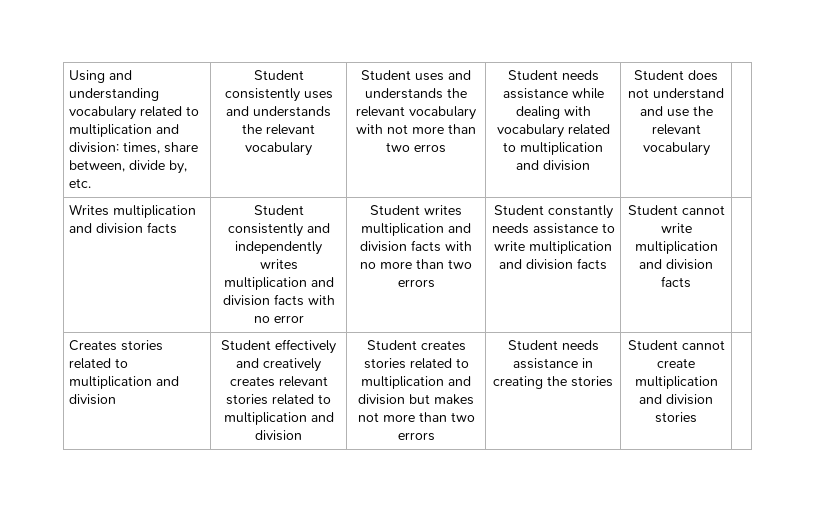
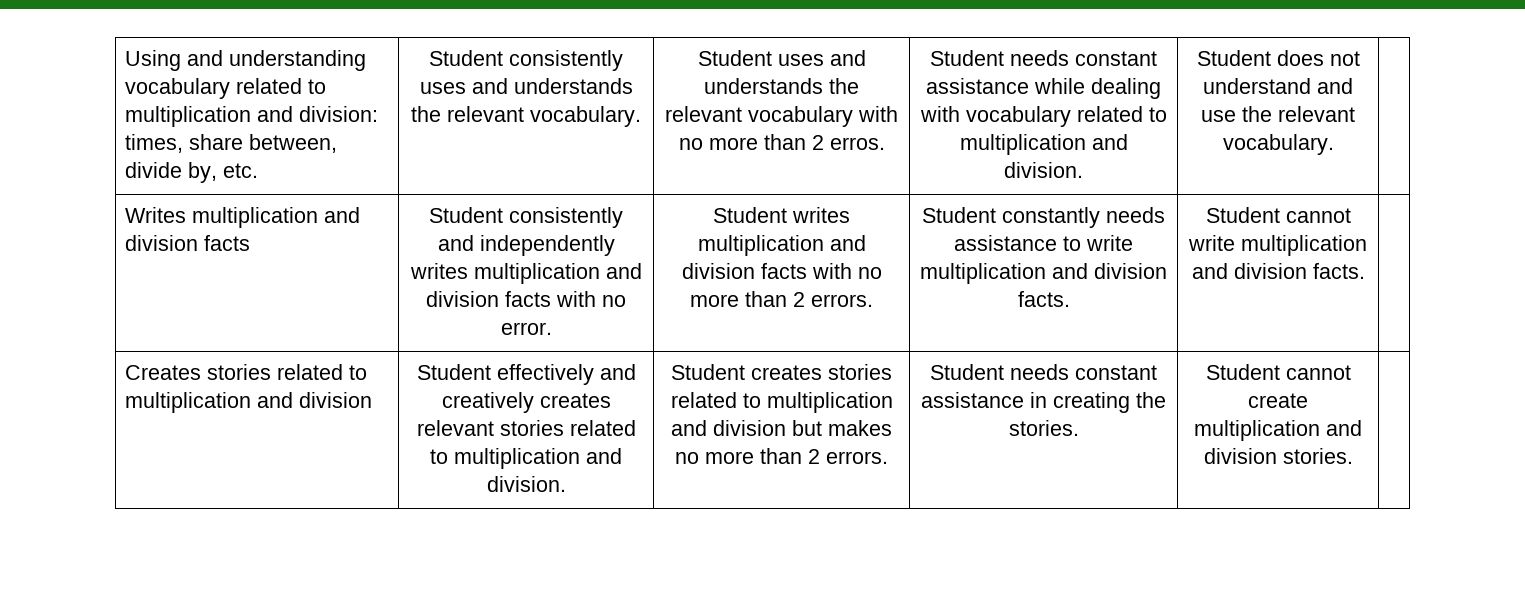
- Student consistently uses and understands the relevant vocabulary
+ Student consistently uses and understands the relevant vocabulary.
- Student uses and understands the relevant vocabulary with not more than two erros | Student needs assistance while dealing with vocabulary related to multiplication and division
+ Student uses and understands the relevant vocabulary with no more than 2 erros. | Student needs constant assistance while dealing with vocabulary related to multiplication and division.
- Student does not understand and use the relevant vocabulary
+ Student does not understand and use the relevant vocabulary.
- Student consistently and independently writes multiplication and division facts with no error
+ Student consistently and independently writes multiplication and division facts with no error.
- Student writes multiplication and division facts with no more than two errors
+ Student writes multiplication and division facts with no more than 2 errors.
- Student constantly needs assistance to write multiplication and division facts
+ Student constantly needs assistance to write multiplication and division facts.
- Student cannot write multiplication and division facts
+ Student cannot write multiplication and division facts.
- Student effectively and creatively creates relevant stories related to multiplication and division
+ Student effectively and creatively creates relevant stories related to multiplication and division.
- Student creates stories related to multiplication and division but makes not more than two errors | Student needs assistance in creating the stories
+ Student creates stories related to multiplication and division but makes no more than 2 errors. | Student needs constant assistance in creating the stories.
- Student cannot create multiplication and division stories
+ Student cannot create multiplication and division stories.

